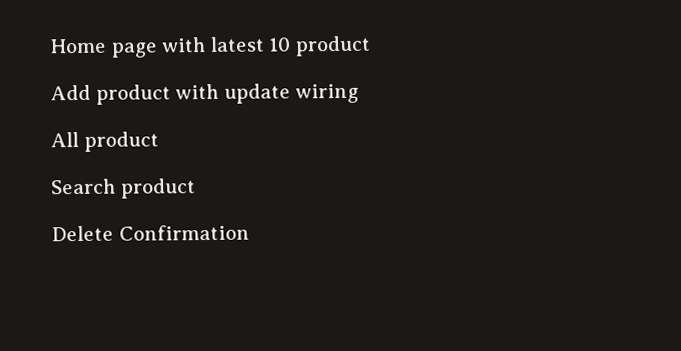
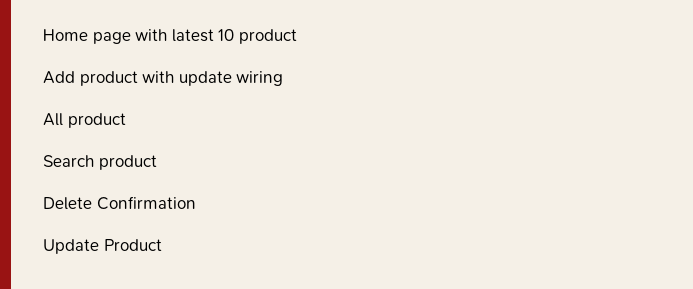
+ Update Product

